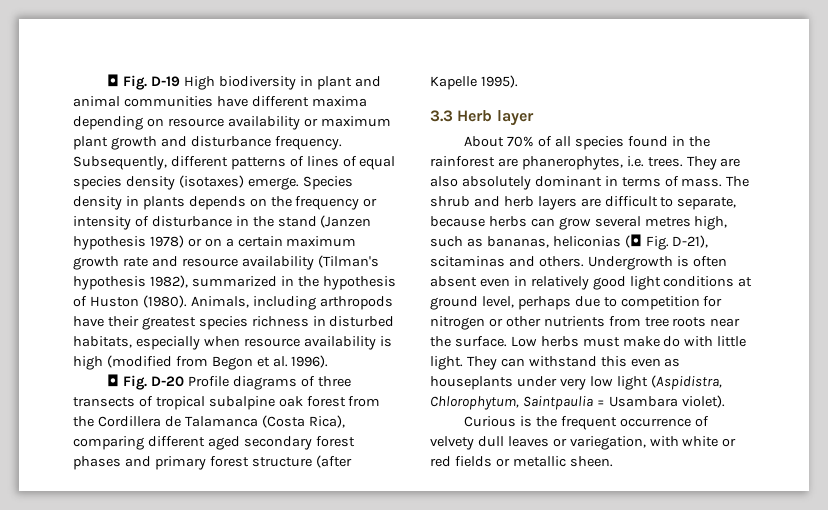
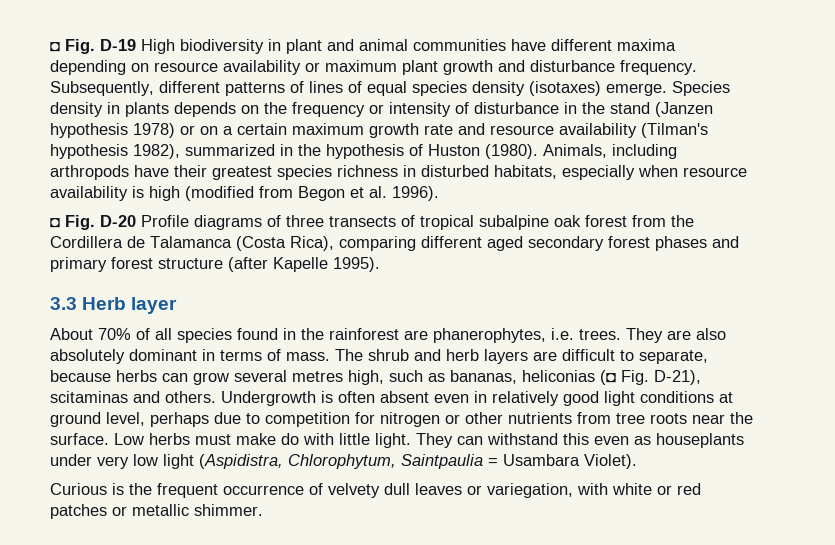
- They can withstand this even as houseplants under very low light (Aspidistra, Chlorophytum, Saintpaulia = Usambara violet).
+ They can withstand this even as houseplants under very low light (Aspidistra, Chlorophytum, Saintpaulia = Usambara Violet).
- Curious is the frequent occurrence of velvety dull leaves or variegation, with white or red fields or metallic sheen.
+ Curious is the frequent occurrence of velvety dull leaves or variegation, with white or red patches or metallic shimmer.

